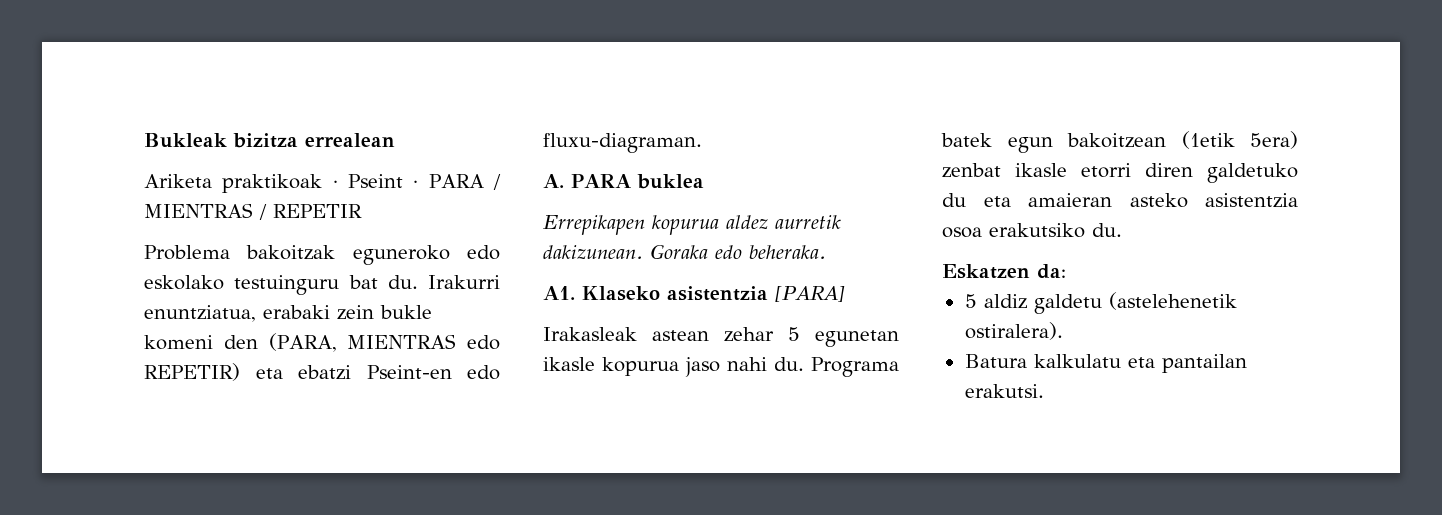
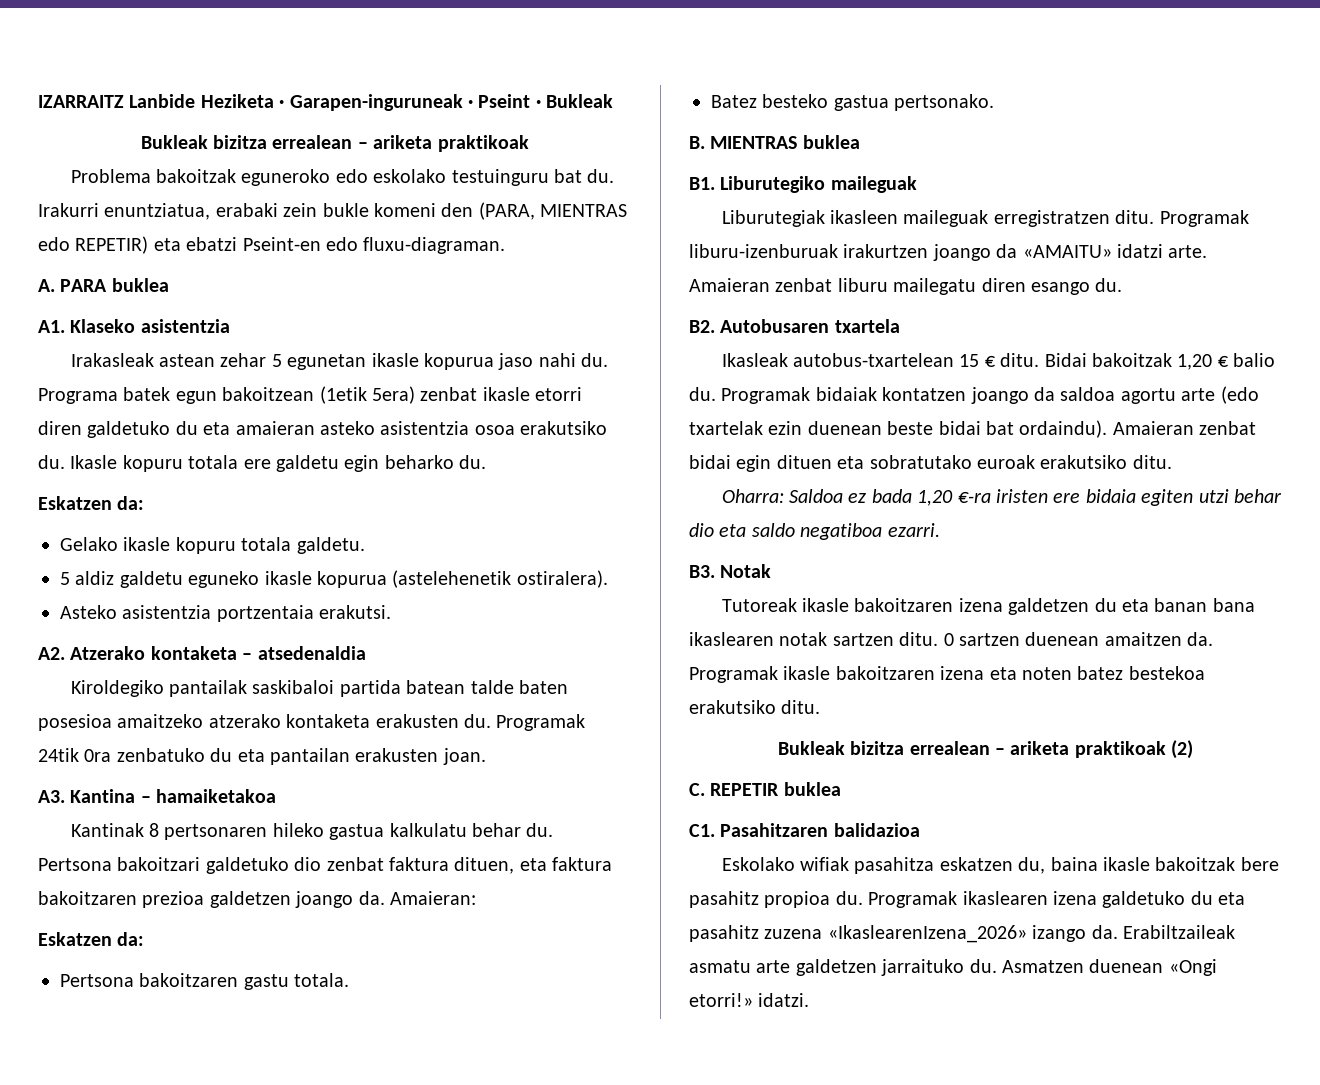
- Bukleak bizitza errealean
- Ariketa praktikoak · Pseint · PARA / MIENTRAS / REPETIR
+ IZARRAITZ Lanbide Heziketa · Garapen-inguruneak · Pseint · Bukleak
+ Bukleak bizitza errealean – ariketa praktikoak
- Errepikapen kopurua aldez aurretik dakizunean. Goraka edo beheraka.
- A1. Klaseko asistentzia [PARA]
+ A1. Klaseko asistentzia
- Programa batek egun bakoitzean (1etik 5era) zenbat ikasle etorri diren galdetuko du eta amaieran asteko asistentzia osoa erakutsiko du.
+ Programa batek egun bakoitzean (1etik 5era) zenbat ikasle etorri diren galdetuko du eta amaieran asteko asistentzia osoa erakutsiko du. Ikasle kopuru totala ere galdetu egin beharko du.
  Eskatzen da:
+ Gelako ikasle kopuru totala galdetu.
- 5 aldiz galdetu (astelehenetik ostiralera).
+ 5 aldiz galdetu eguneko ikasle kopurua (astelehenetik ostiralera).
- Batura kalkulatu eta pantailan erakutsi.
+ Asteko asistentzia portzentaia erakutsi.
+ A2. Atzerako kontaketa – atsedenaldia
+ Kiroldegiko pantailak saskibaloi partida batean talde baten posesioa amaitzeko atzerako kontaketa erakusten du. Programak 24tik 0ra zenbatuko du eta pantailan erakusten joan.
+ A3. Kantina – hamaiketakoa
+ Kantinak 8 pertsonaren hileko gastua kalkulatu behar du. Pertsona bakoitzari galdetuko dio zenbat faktura dituen, eta faktura bakoitzaren prezioa galdetzen joango da. Amaieran:
+ Eskatzen da:
+ Pertsona bakoitzaren gastu totala.
+ Batez besteko gastua pertsonako.
+ B. MIENTRAS buklea
+ B1. Liburutegiko maileguak
+ Liburutegiak ikasleen maileguak erregistratzen ditu. Programak liburu-izenburuak irakurtzen joango da «AMAITU» idatzi arte. Amaieran zenbat liburu mailegatu diren esango du.
+ B2. Autobusaren txartela
+ Ikasleak autobus-txartelean 15 € ditu. Bidai bakoitzak 1,20 € balio du. Programak bidaiak kontatzen joango da saldoa agortu arte (edo txartelak ezin duenean beste bidai bat ordaindu). Amaieran zenbat bidai egin dituen eta sobratutako euroak erakutsiko ditu.
+ Oharra: Saldoa ez bada 1,20 €-ra iristen ere bidaia egiten utzi behar dio eta saldo negatiboa ezarri.
+ B3. Notak
+ Tutoreak ikasle bakoitzaren izena galdetzen du eta banan bana ikaslearen notak sartzen ditu. 0 sartzen duenean amaitzen da. Programak ikasle bakoitzaren izena eta noten batez bestekoa erakutsiko ditu.
+ Bukleak bizitza errealean – ariketa praktikoak (2)
+ C. REPETIR buklea
+ C1. Pasahitzaren balidazioa
+ Eskolako wifiak pasahitza eskatzen du, baina ikasle bakoitzak bere pasahitz propioa du. Programak ikaslearen izena galdetuko du eta pasahitz zuzena «IkaslearenIzena_2026» izango da. Erabiltzaileak asmatu arte galdetzen jarraituko du. Asmatzen duenean «Ongi etorri!» idatzi.

